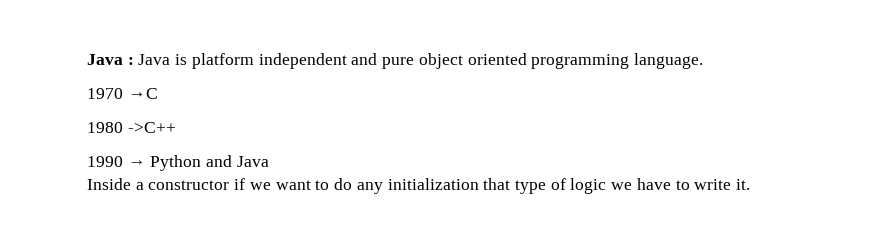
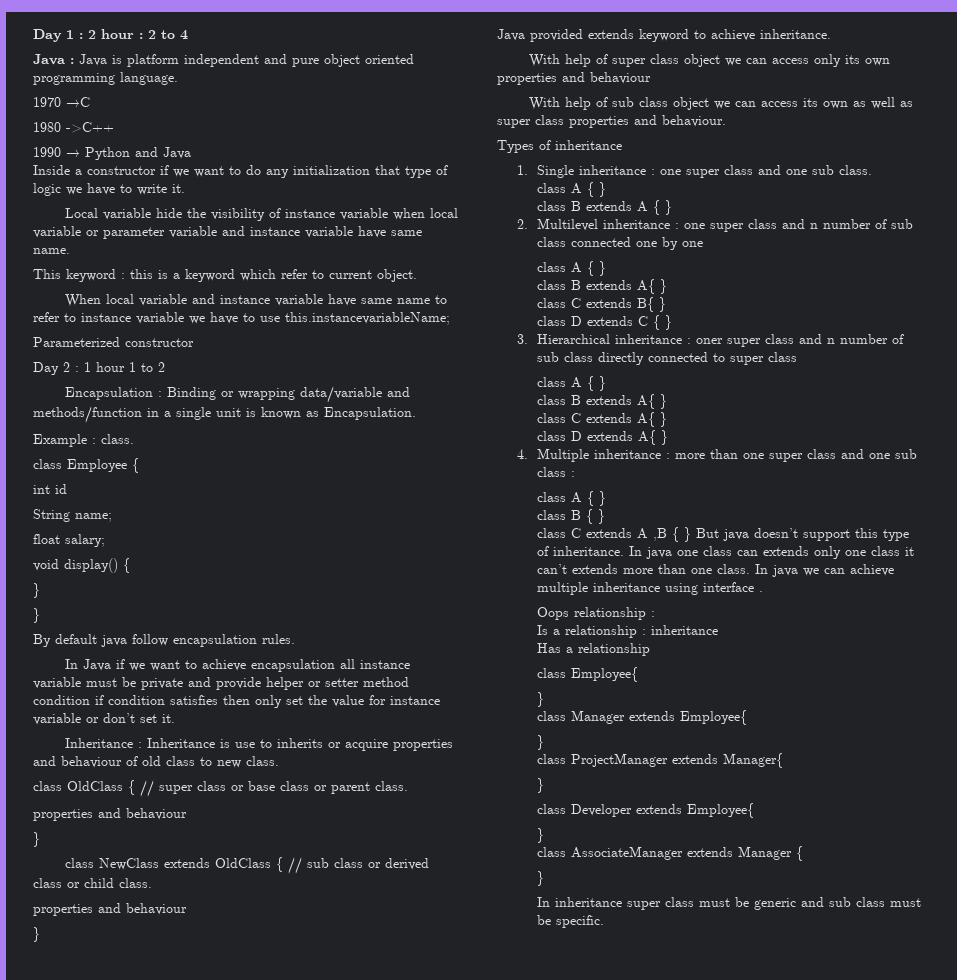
+ Day 1 : 2 hour : 2 to 4
+ Local variable hide the visibility of instance variable when local variable or parameter variable and instance variable have same name.
+ This keyword : this is a keyword which refer to current object.
+ When local variable and instance variable have same name to refer to instance variable we have to use this.instancevariableName;
+ Parameterized constructor
+ Day 2 : 1 hour 1 to 2
+ Encapsulation : Binding or wrapping data/variable and methods/function in a single unit is known as Encapsulation.
+ Example : class.
+ class Employee {
+ int id
+ String name;
+ float salary;
+ void display() {
+ }
+ }
+ By default java follow encapsulation rules.
+ In Java if we want to achieve encapsulation all instance variable must be private and provide helper or setter method condition if condition satisfies then only set the value for instance variable or don’t set it.
+ Inheritance : Inheritance is use to inherits or acquire properties and behaviour of old class to new class.
+ class OldClass { // super class or base class or parent class.
+ properties and behaviour
+ }
+ class NewClass extends OldClass { // sub class or derived class or child class.
+ properties and behaviour
+ }
+ Java provided extends keyword to achieve inheritance.
+ With help of super class object we can access only its own properties and behaviour
+ With help of sub class object we can access its own as well as super class properties and behaviour.
+ Types of inheritance
+ 1. Single inheritance : one super class and one sub class.
+ class A { }
+ class B extends A { }
+ 2. Multilevel inheritance : one super class and n number of sub class connected one by one
+ class A { }
+ class B extends A{ }
+ class C extends B{ }
+ class D extends C { }
+ 3. Hierarchical inheritance : oner super class and n number of sub class directly connected to super class
+ class A { }
+ class B extends A{ }
+ class C extends A{ }
+ class D extends A{ }
+ 4. Multiple inheritance : more than one super class and one sub class :
+ class A { }
+ class B { }
+ class C extends A ,B { } But java doesn’t support this type of inheritance. In java one class can extends only one class it can’t extends more than one class. In java we can achieve multiple inheritance using interface .
+ Oops relationship :
+ Is a relationship : inheritance
+ Has a relationship
+ class Employee{
+ }
+ class Manager extends Employee{
+ }
+ class ProjectManager extends Manager{
+ }
+ class Developer extends Employee{
+ }
+ class AssociateManager extends Manager {
+ }
+ In inheritance super class must be generic and sub class must be specific.

